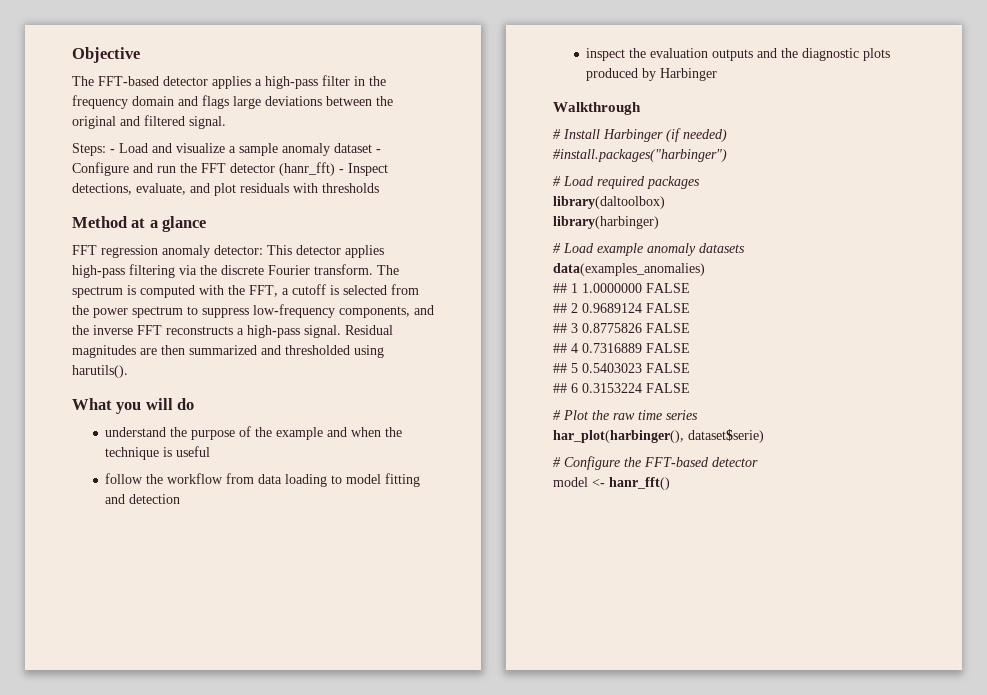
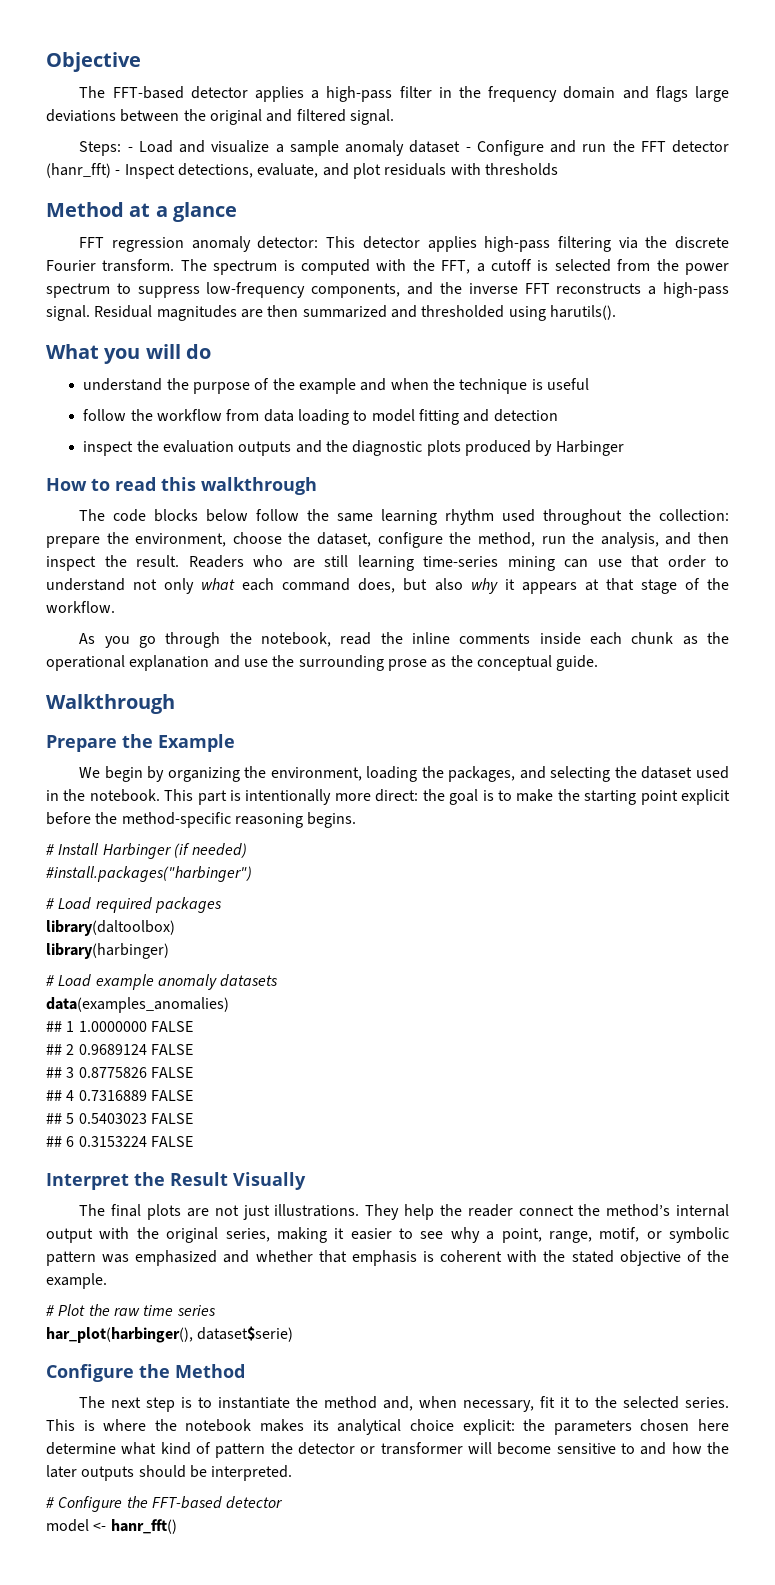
+ How to read this walkthrough
+ The code blocks below follow the same learning rhythm used throughout the collection: prepare the environment, choose the dataset, configure the method, run the analysis, and then inspect the result. Readers who are still learning time-series mining can use that order to understand not only what each command does, but also why it appears at that stage of the workflow.
+ As you go through the notebook, read the inline comments inside each chunk as the operational explanation and use the surrounding prose as the conceptual guide.
  Walkthrough
+ Prepare the Example
+ We begin by organizing the environment, loading the packages, and selecting the dataset used in the notebook. This part is intentionally more direct: the goal is to make the starting point explicit before the method-specific reasoning begins.
+ Interpret the Result Visually
+ The final plots are not just illustrations. They help the reader connect the method’s internal output with the original series, making it easier to see why a point, range, motif, or symbolic pattern was emphasized and whether that emphasis is coherent with the stated objective of the example.
+ Configure the Method
+ The next step is to instantiate the method and, when necessary, fit it to the selected series. This is where the notebook makes its analytical choice explicit: the parameters chosen here determine what kind of pattern the detector or transformer will become sensitive to and how the later outputs should be interpreted.

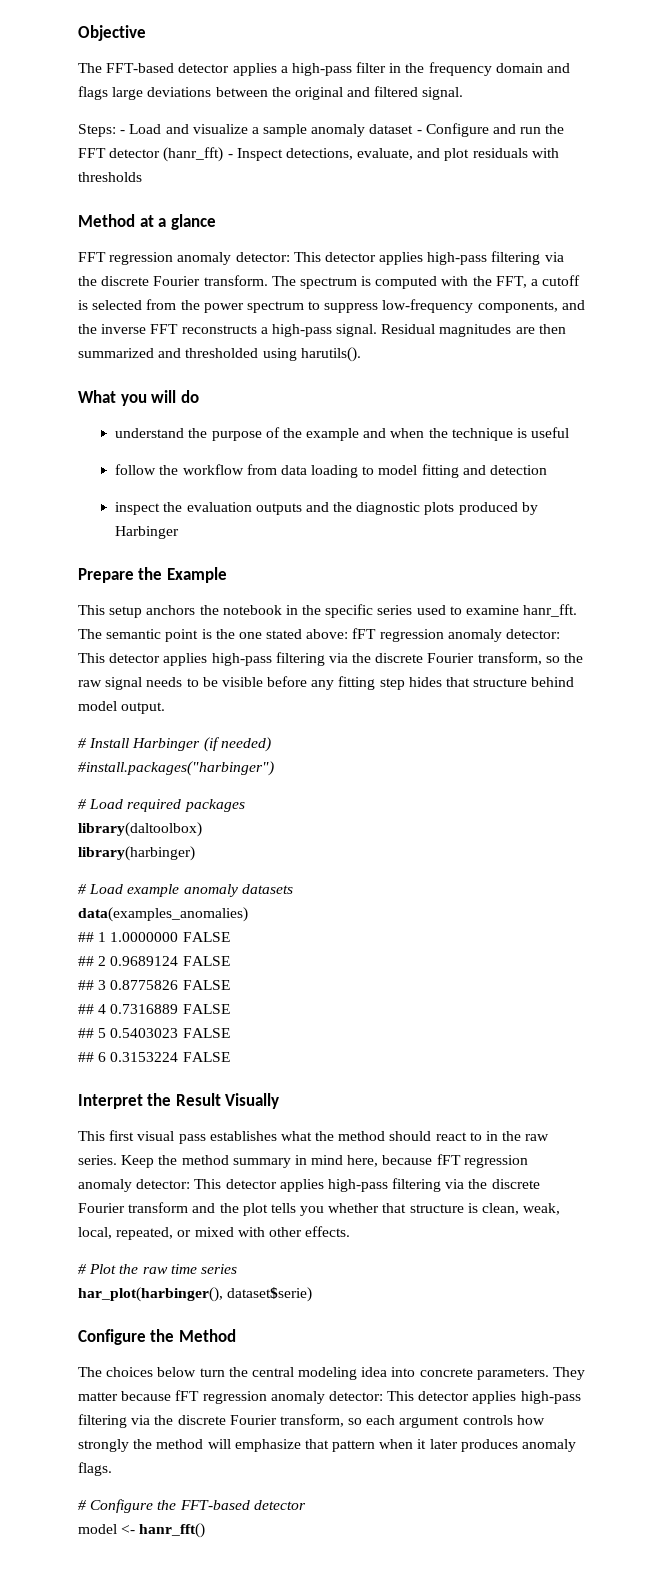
- How to read this walkthrough
- The code blocks below follow the same learning rhythm used throughout the collection: prepare the environment, choose the dataset, configure the method, run the analysis, and then inspect the result. Readers who are still learning time-series mining can use that order to understand not only what each command does, but also why it appears at that stage of the workflow.
- As you go through the notebook, read the inline comments inside each chunk as the operational explanation and use the surrounding prose as the conceptual guide.
- Walkthrough
  Prepare the Example
- We begin by organizing the environment, loading the packages, and selecting the dataset used in the notebook. This part is intentionally more direct: the goal is to make the starting point explicit before the method-specific reasoning begins.
+ This setup anchors the notebook in the specific series used to examine hanr_fft. The semantic point is the one stated above: fFT regression anomaly detector: This detector applies high-pass filtering via the discrete Fourier transform, so the raw signal needs to be visible before any fitting step hides that structure behind model output.
- The final plots are not just illustrations. They help the reader connect the method’s internal output with the original series, making it easier to see why a point, range, motif, or symbolic pattern was emphasized and whether that emphasis is coherent with the stated objective of the example.
+ This first visual pass establishes what the method should react to in the raw series. Keep the method summary in mind here, because fFT regression anomaly detector: This detector applies high-pass filtering via the discrete Fourier transform and the plot tells you whether that structure is clean, weak, local, repeated, or mixed with other effects.
- The next step is to instantiate the method and, when necessary, fit it to the selected series. This is where the notebook makes its analytical choice explicit: the parameters chosen here determine what kind of pattern the detector or transformer will become sensitive to and how the later outputs should be interpreted.
+ The choices below turn the central modeling idea into concrete parameters. They matter because fFT regression anomaly detector: This detector applies high-pass filtering via the discrete Fourier transform, so each argument controls how strongly the method will emphasize that pattern when it later produces anomaly flags.

